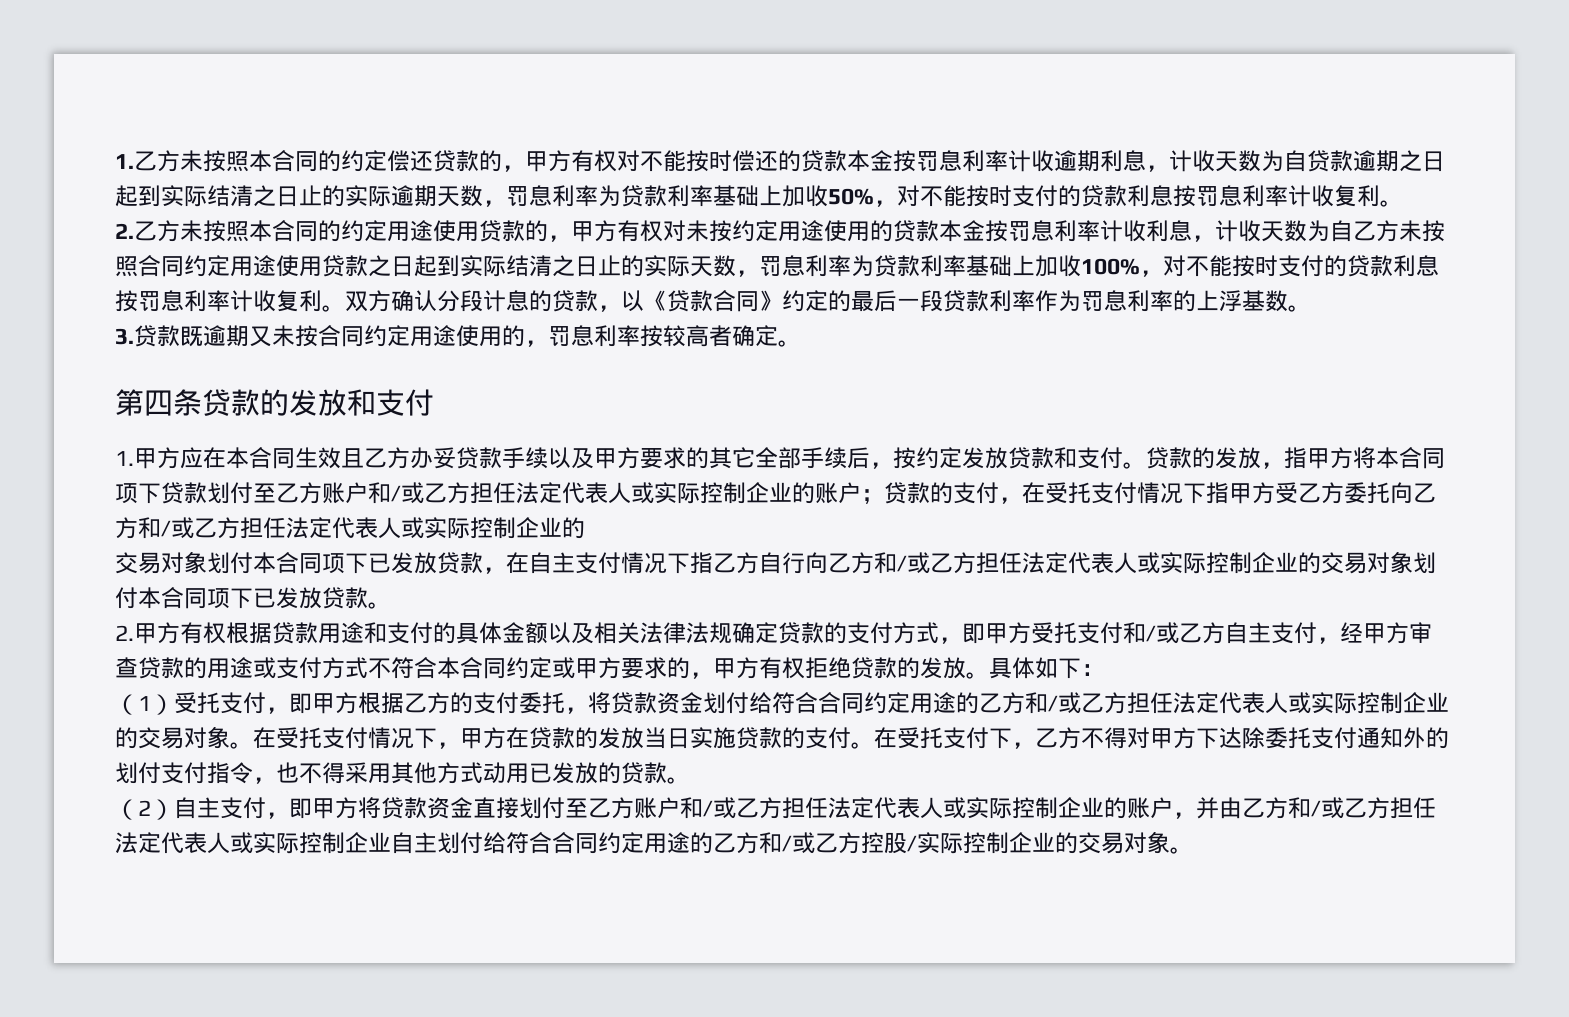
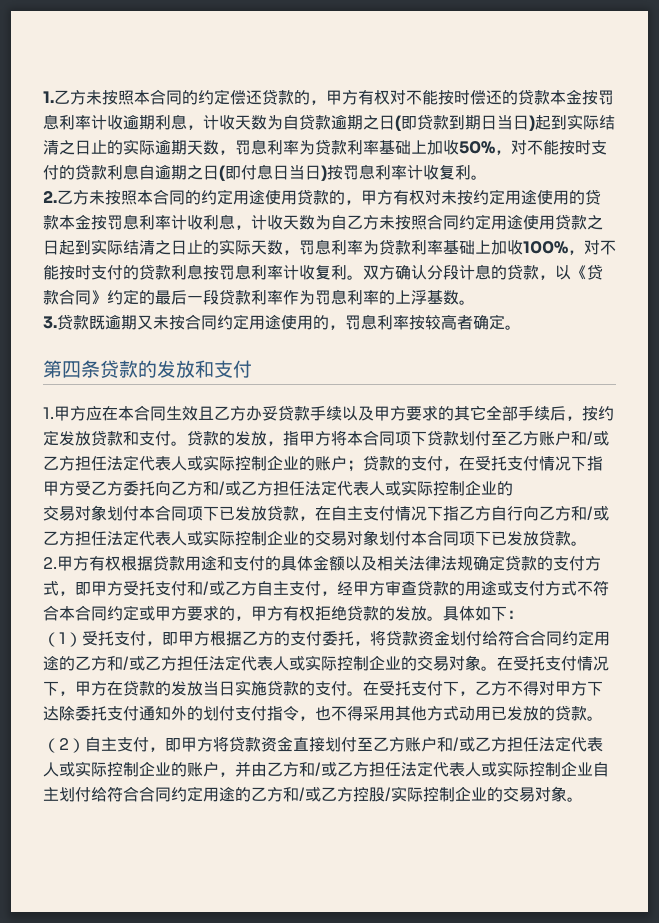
- 1.乙方未按照本合同的约定偿还贷款的，甲方有权对不能按时偿还的贷款本金按罚息利率计收逾期利息，计收天数为自贷款逾期之日起到实际结清之日止的实际逾期天数，罚息利率为贷款利率基础上加收50%，对不能按时支付的贷款利息按罚息利率计收复利。
+ 1.乙方未按照本合同的约定偿还贷款的，甲方有权对不能按时偿还的贷款本金按罚息利率计收逾期利息，计收天数为自贷款逾期之日(即贷款到期日当日)起到实际结清之日止的实际逾期天数，罚息利率为贷款利率基础上加收50%，对不能按时支付的贷款利息自逾期之日(即付息日当日)按罚息利率计收复利。

